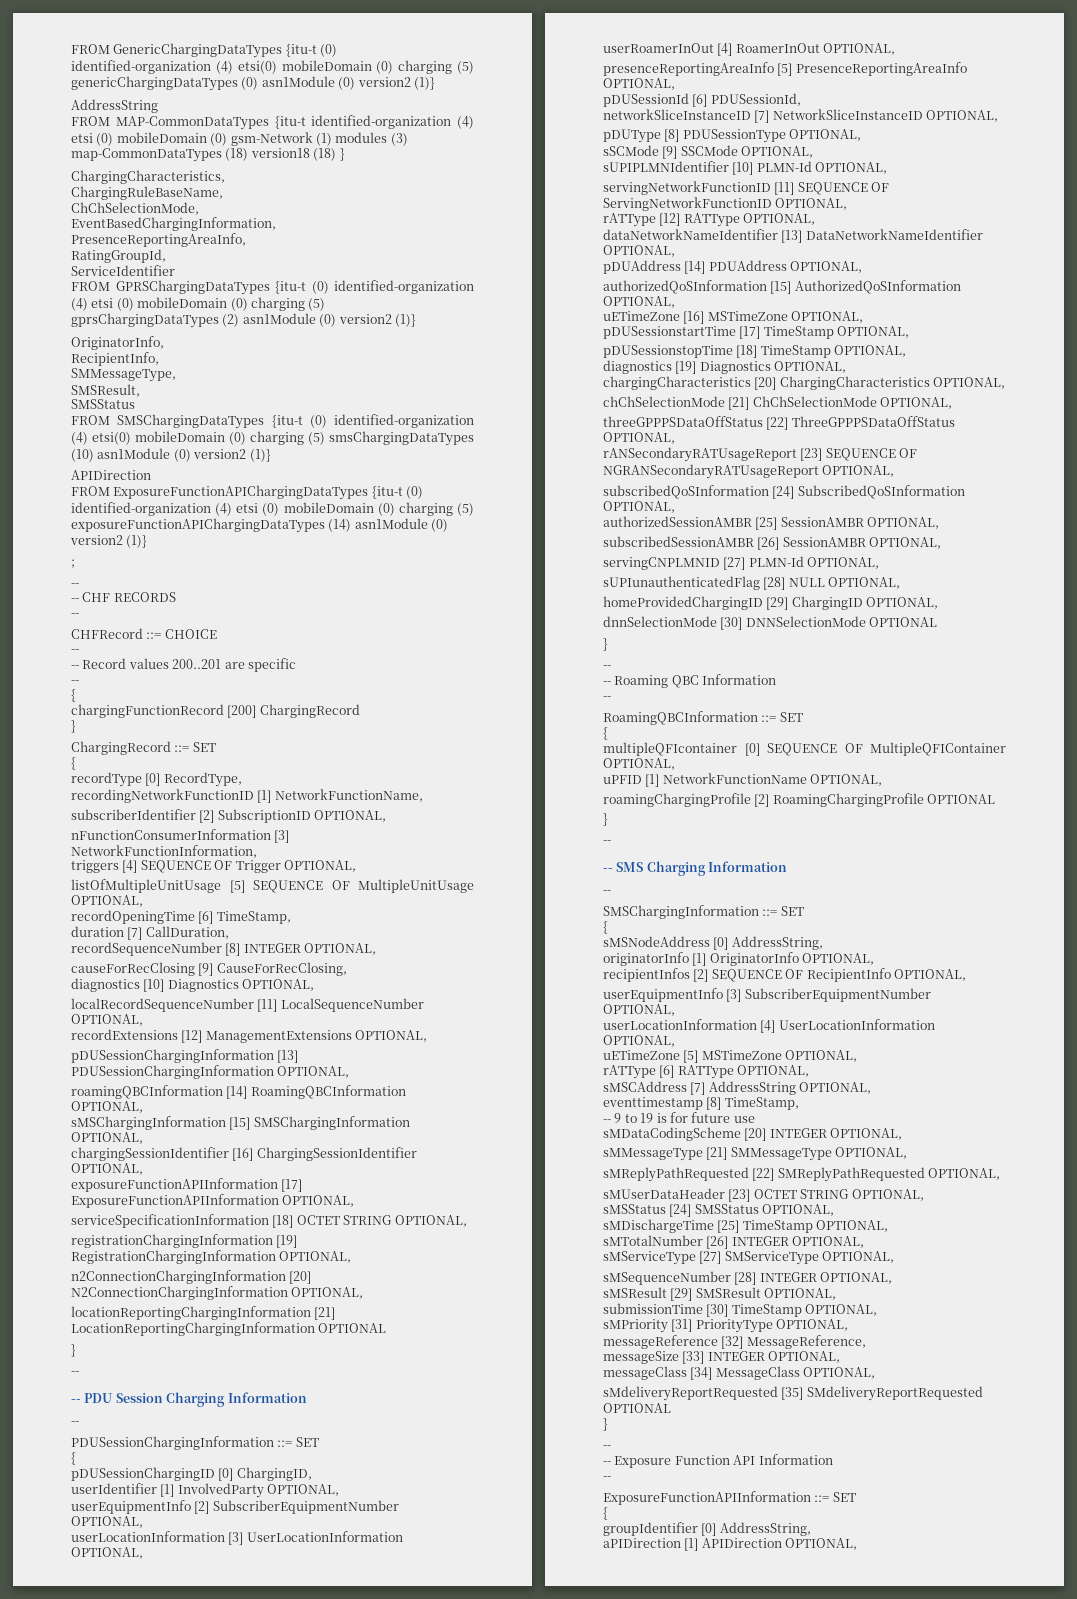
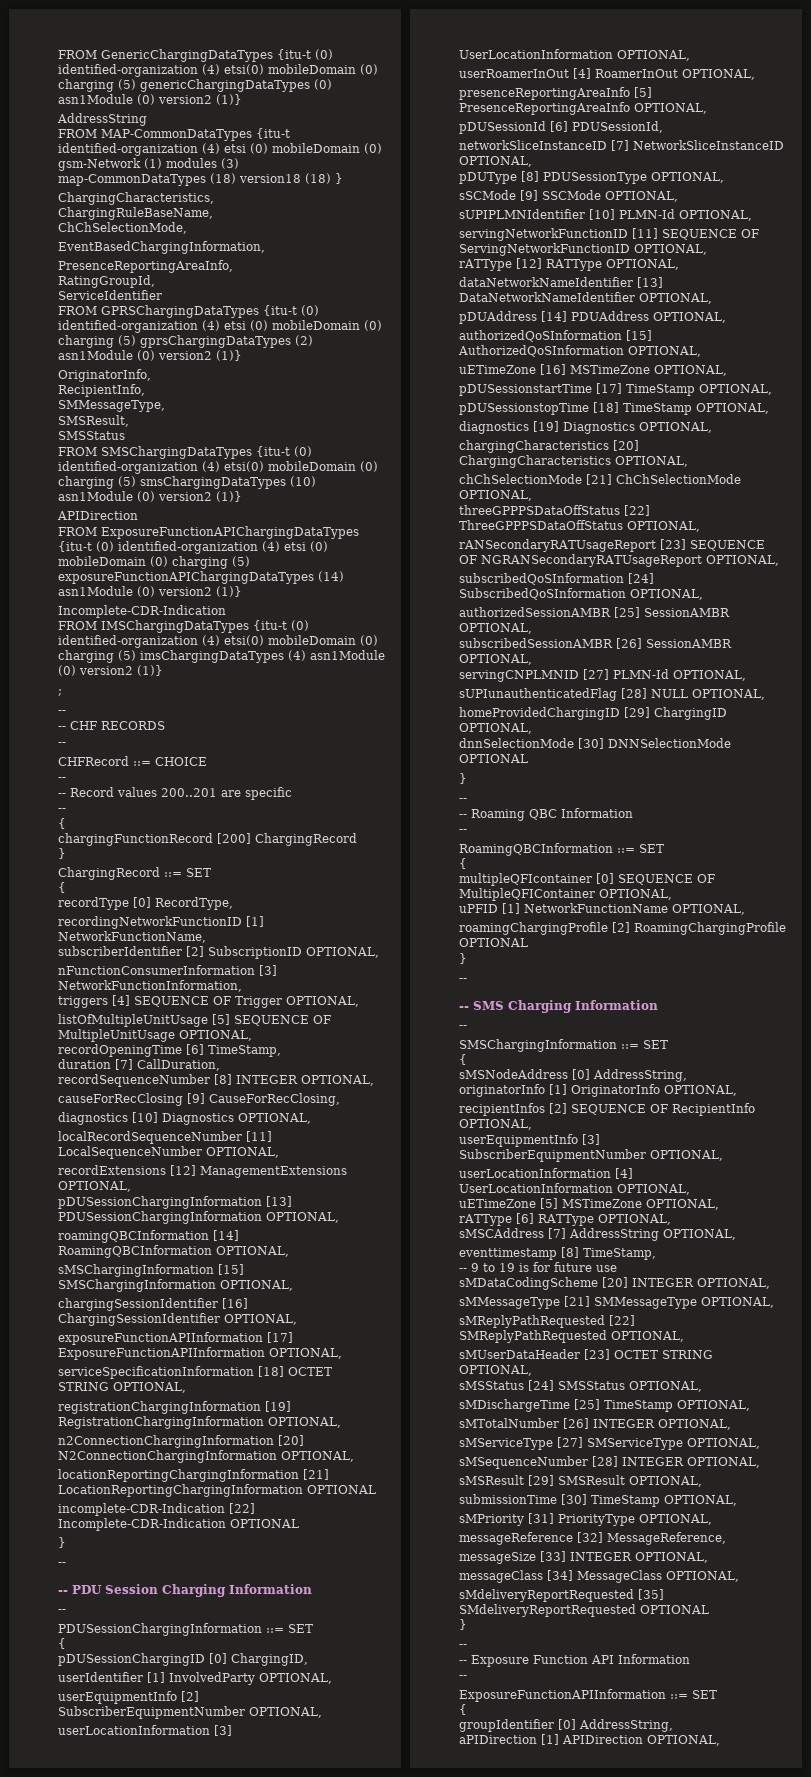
  FROM ExposureFunctionAPIChargingDataTypes {itu-t (0) identified-organization (4) etsi (0) mobileDomain (0) charging (5) exposureFunctionAPIChargingDataTypes (14) asn1Module (0) version2 (1)}
+ Incomplete-CDR-Indication
+ FROM IMSChargingDataTypes {itu-t (0) identified-organization (4) etsi(0) mobileDomain (0) charging (5) imsChargingDataTypes (4) asn1Module (0) version2 (1)}
+ incomplete-CDR-Indication [22] Incomplete-CDR-Indication OPTIONAL

